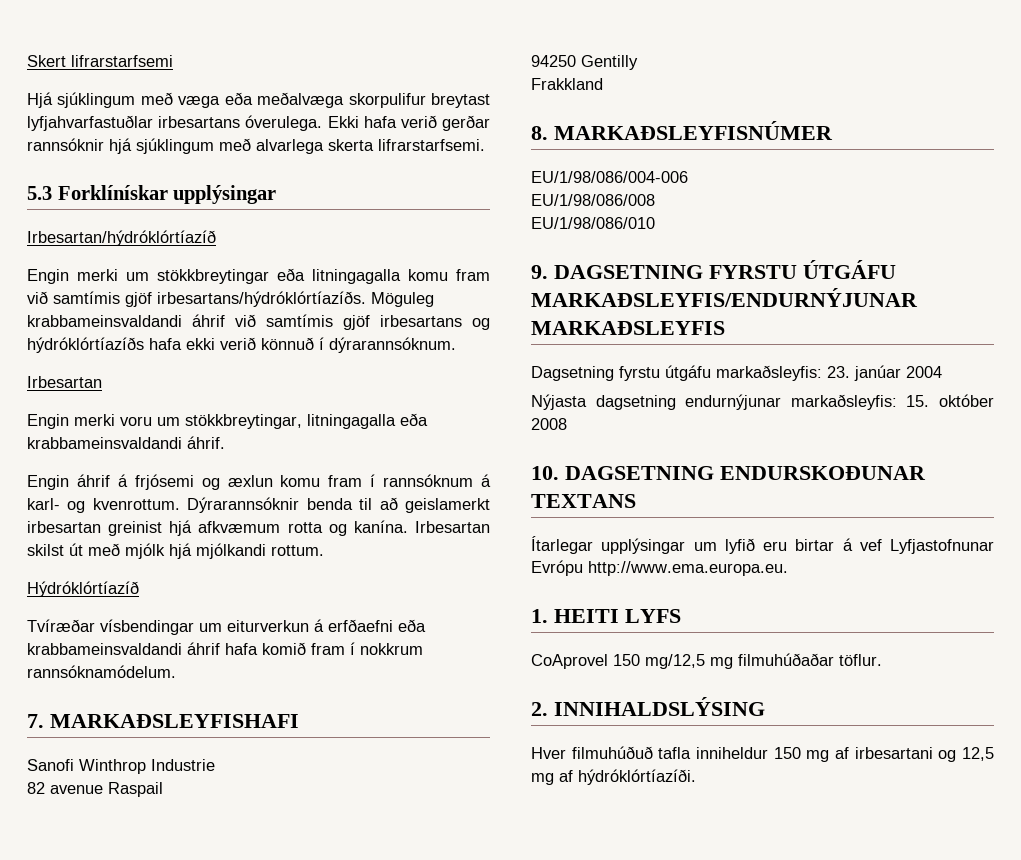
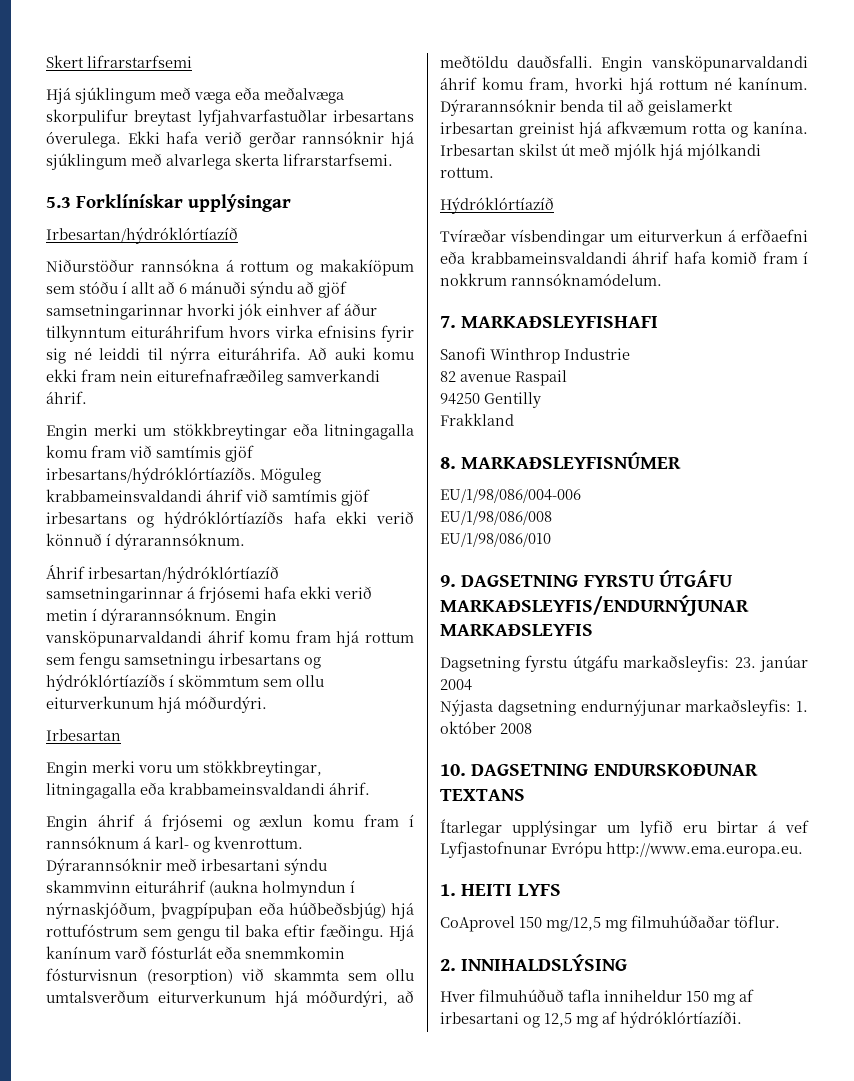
+ Niðurstöður rannsókna á rottum og makakíöpum sem stóðu í allt að 6 mánuði sýndu að gjöf samsetningarinnar hvorki jók einhver af áður tilkynntum eituráhrifum hvors virka efnisins fyrir sig né leiddi til nýrra eituráhrifa. Að auki komu ekki fram nein eiturefnafræðileg samverkandi áhrif.
+ Áhrif irbesartan/hýdróklórtíazíð samsetningarinnar á frjósemi hafa ekki verið metin í dýrarannsóknum. Engin vansköpunarvaldandi áhrif komu fram hjá rottum sem fengu samsetningu irbesartans og hýdróklórtíazíðs í skömmtum sem ollu eiturverkunum hjá móðurdýri.
- Dýrarannsóknir benda til að geislamerkt irbesartan greinist hjá afkvæmum rotta og kanína.
+ Dýrarannsóknir með irbesartani sýndu skammvinn eituráhrif (aukna holmyndun í nýrnaskjóðum, þvagpípuþan eða húðbeðsbjúg) hjá rottufóstrum sem gengu til baka eftir fæðingu. Hjá kanínum varð fósturlát eða snemmkomin fósturvisnun (resorption) við skammta sem ollu umtalsverðum eiturverkunum hjá móðurdýri, að meðtöldu dauðsfalli. Engin vansköpunarvaldandi áhrif komu fram, hvorki hjá rottum né kanínum. Dýrarannsóknir benda til að geislamerkt irbesartan greinist hjá afkvæmum rotta og kanína.
- Nýjasta dagsetning endurnýjunar markaðsleyfis: 15. október 2008
+ Nýjasta dagsetning endurnýjunar markaðsleyfis: 1. október 2008

